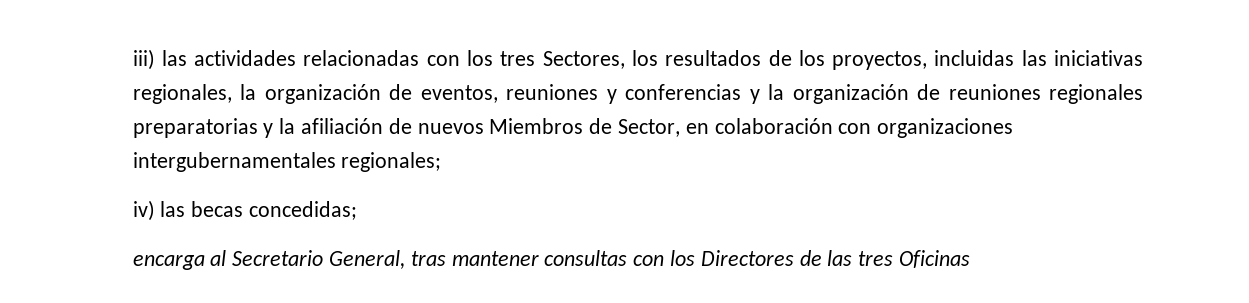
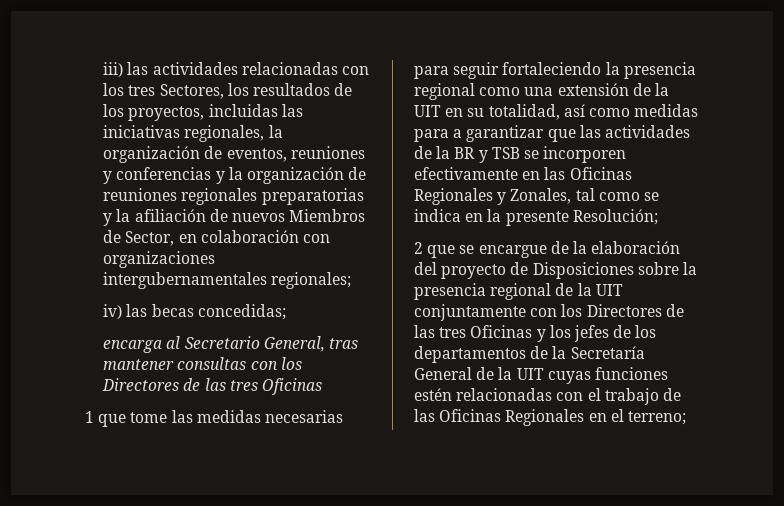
+ 1 que tome las medidas necesarias para seguir fortaleciendo la presencia regional como una extensión de la UIT en su totalidad, así como medidas para a garantizar que las actividades de la BR y TSB se incorporen efectivamente en las Oficinas Regionales y Zonales, tal como se indica en la presente Resolución;
+ 2 que se encargue de la elaboración del proyecto de Disposiciones sobre la presencia regional de la UIT conjuntamente con los Directores de las tres Oficinas y los jefes de los departamentos de la Secretaría General de la UIT cuyas funciones estén relacionadas con el trabajo de las Oficinas Regionales en el terreno;

